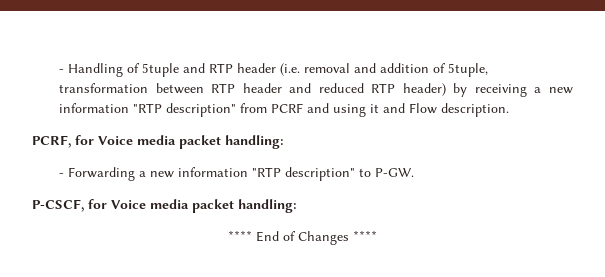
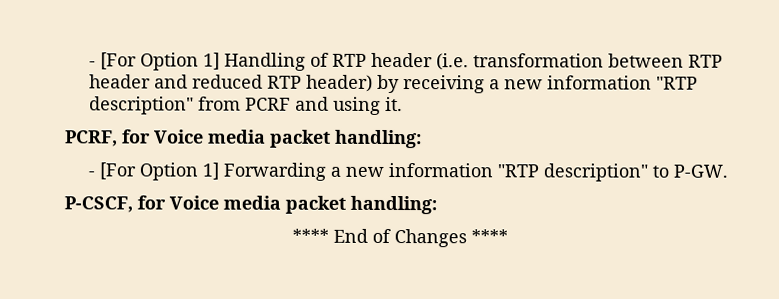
- - Handling of 5tuple and RTP header (i.e. removal and addition of 5tuple, transformation between RTP header and reduced RTP header) by receiving a new information "RTP description" from PCRF and using it and Flow description.
+ - [For Option 1] Handling of RTP header (i.e. transformation between RTP header and reduced RTP header) by receiving a new information "RTP description" from PCRF and using it.
- - Forwarding a new information "RTP description" to P-GW.
+ - [For Option 1] Forwarding a new information "RTP description" to P-GW.

